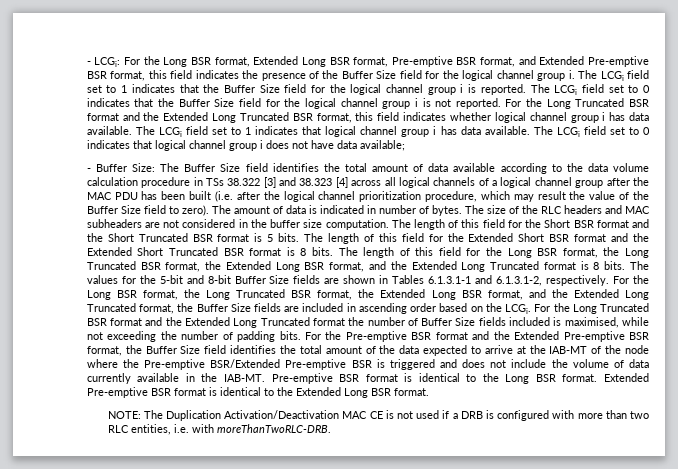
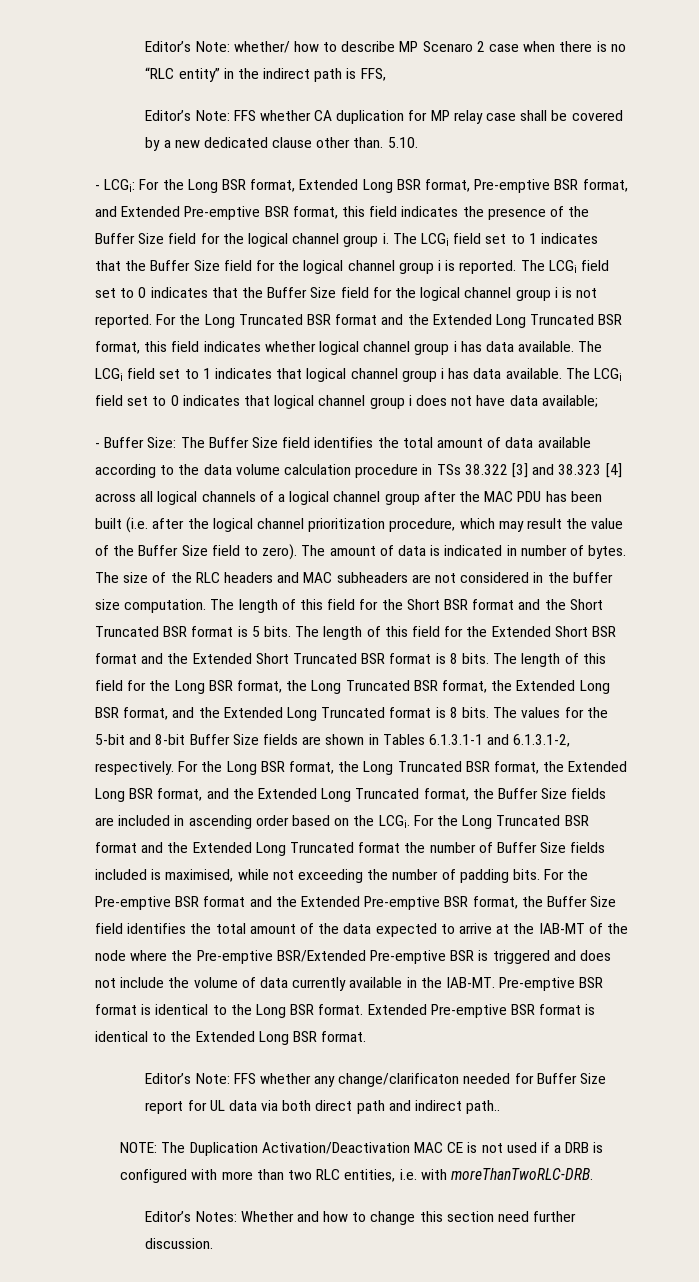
+ Editor’s Note: whether/ how to describe MP Scenaro 2 case when there is no “RLC entity” in the indirect path is FFS,
+ Editor’s Note: FFS whether CA duplication for MP relay case shall be covered by a new dedicated clause other than. 5.10.
+ Editor’s Note: FFS whether any change/clarificaton needed for Buffer Size report for UL data via both direct path and indirect path..
+ Editor’s Notes: Whether and how to change this section need further discussion.

